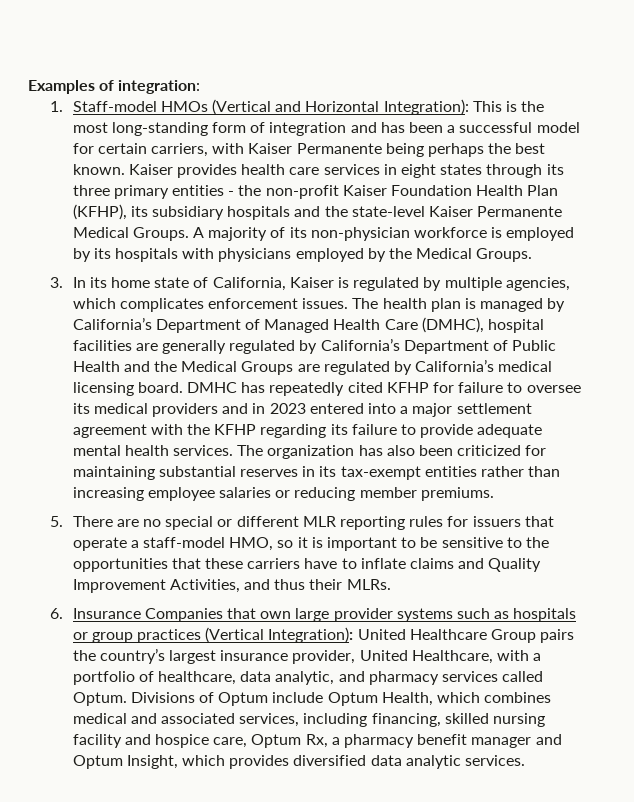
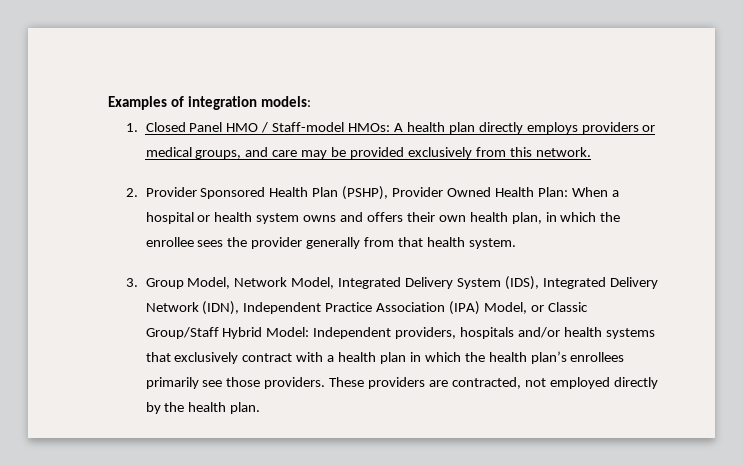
- Examples of integration:
+ Examples of integration models:
- 1. Staff-model HMOs (Vertical and Horizontal Integration): This is the most long-standing form of integration and has been a successful model for certain carriers, with Kaiser Permanente being perhaps the best known. Kaiser provides health care services in eight states through its three primary entities - the non-profit Kaiser Foundation Health Plan (KFHP), its subsidiary hospitals and the state-level Kaiser Permanente Medical Groups. A majority of its non-physician workforce is employed by its hospitals with physicians employed by the Medical Groups.
- 3. In its home state of California, Kaiser is regulated by multiple agencies, which complicates enforcement issues. The health plan is managed by California’s Department of Managed Health Care (DMHC), hospital facilities are generally regulated by California’s Department of Public Health and the Medical Groups are regulated by California’s medical licensing board. DMHC has repeatedly cited KFHP for failure to oversee its medical providers and in 2023 entered into a major settlement agreement with the KFHP regarding its failure to provide adequate mental health services. The organization has also been criticized for maintaining substantial reserves in its tax-exempt entities rather than increasing employee salaries or reducing member premiums.
- 5. There are no special or different MLR reporting rules for issuers that operate a staff-model HMO, so it is important to be sensitive to the opportunities that these carriers have to inflate claims and Quality Improvement Activities, and thus their MLRs.
- 6. Insurance Companies that own large provider systems such as hospitals or group practices (Vertical Integration): United Healthcare Group pairs the country’s largest insurance provider, United Healthcare, with a portfolio of healthcare, data analytic, and pharmacy services called Optum. Divisions of Optum include Optum Health, which combines medical and associated services, including financing, skilled nursing facility and hospice care, Optum Rx, a pharmacy benefit manager and Optum Insight, which provides diversified data analytic services.
+ 1. Closed Panel HMO / Staff-model HMOs: A health plan directly employs providers or medical groups, and care may be provided exclusively from this network.
+ 2. Provider Sponsored Health Plan (PSHP), Provider Owned Health Plan: When a hospital or health system owns and offers their own health plan, in which the enrollee sees the provider generally from that health system.
+ 3. Group Model, Network Model, Integrated Delivery System (IDS), Integrated Delivery Network (IDN), Independent Practice Association (IPA) Model, or Classic Group/Staff Hybrid Model: Independent providers, hospitals and/or health systems that exclusively contract with a health plan in which the health plan’s enrollees primarily see those providers. These providers are contracted, not employed directly by the health plan.

